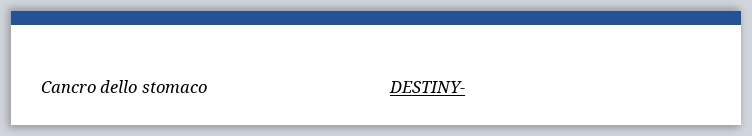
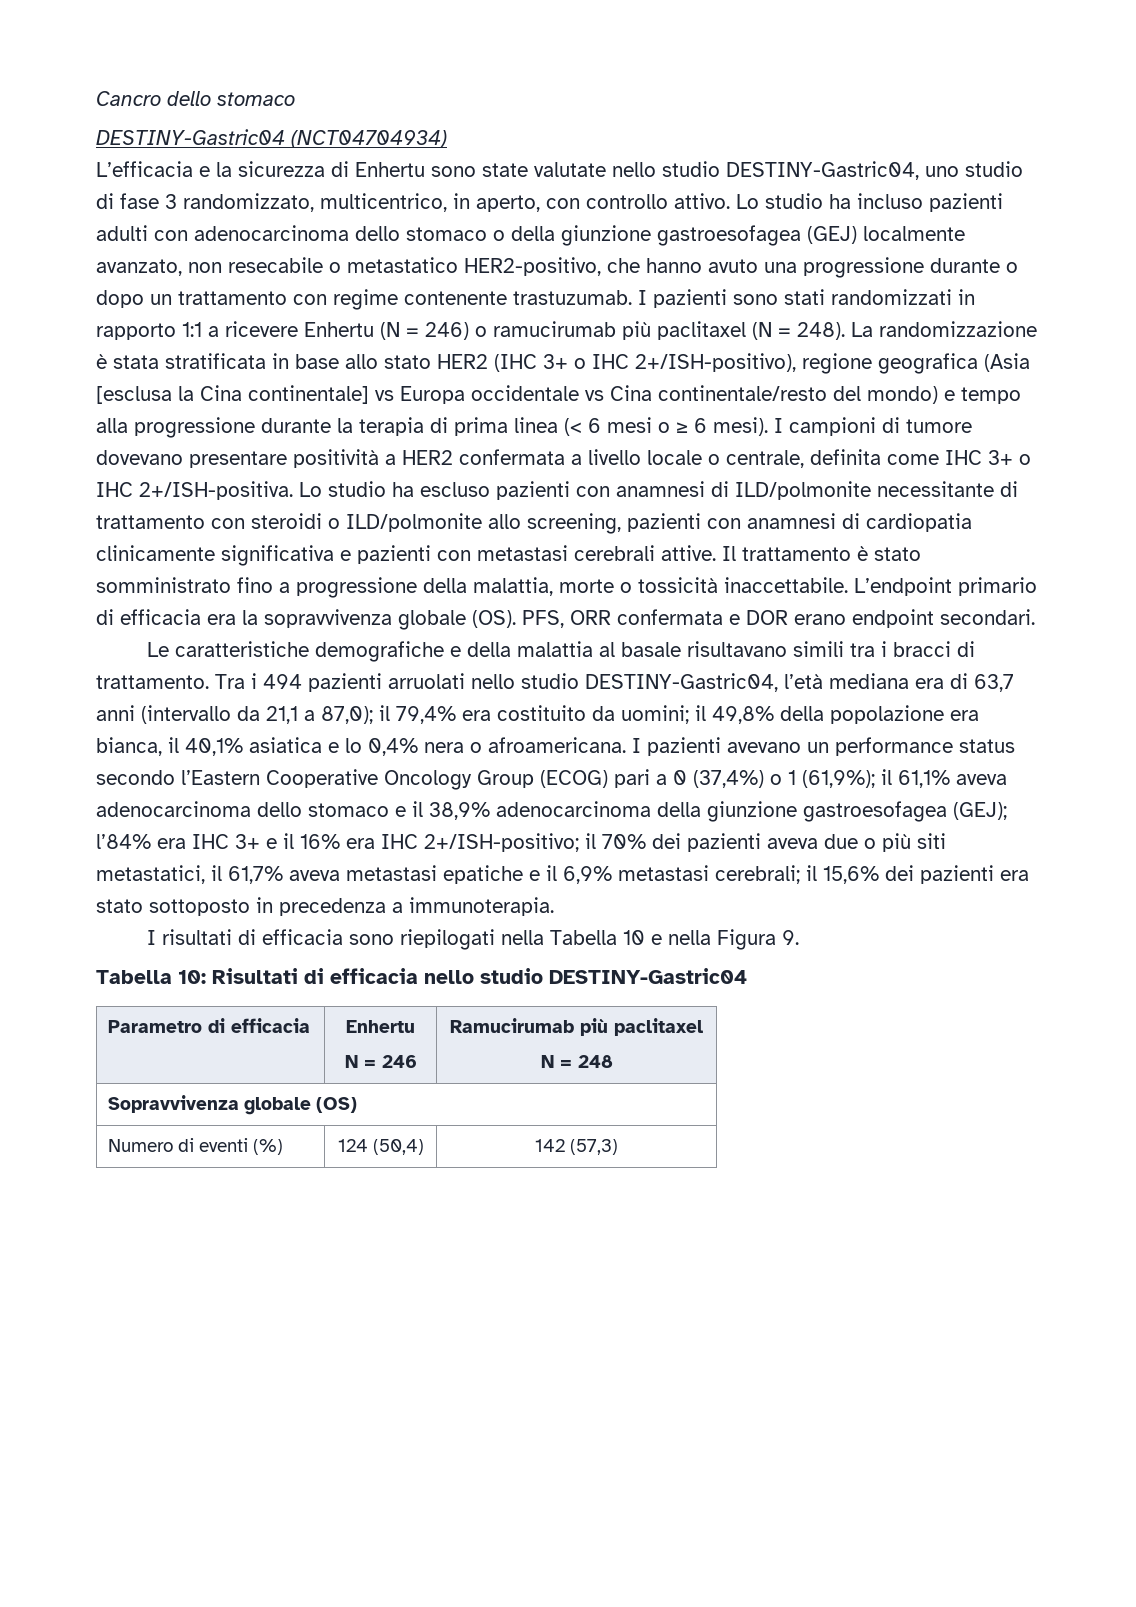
- DESTINY-
+ DESTINY-Gastric04 (NCT04704934)
+ L’efficacia e la sicurezza di Enhertu sono state valutate nello studio DESTINY-Gastric04, uno studio di fase 3 randomizzato, multicentrico, in aperto, con controllo attivo. Lo studio ha incluso pazienti adulti con adenocarcinoma dello stomaco o della giunzione gastroesofagea (GEJ) localmente avanzato, non resecabile o metastatico HER2-positivo, che hanno avuto una progressione durante o dopo un trattamento con regime contenente trastuzumab. I pazienti sono stati randomizzati in rapporto 1:1 a ricevere Enhertu (N = 246) o ramucirumab più paclitaxel (N = 248). La randomizzazione è stata stratificata in base allo stato HER2 (IHC 3+ o IHC 2+/ISH-positivo), regione geografica (Asia [esclusa la Cina continentale] vs Europa occidentale vs Cina continentale/resto del mondo) e tempo alla progressione durante la terapia di prima linea (< 6 mesi o ≥ 6 mesi). I campioni di tumore dovevano presentare positività a HER2 confermata a livello locale o centrale, definita come IHC 3+ o IHC 2+/ISH-positiva. Lo studio ha escluso pazienti con anamnesi di ILD/polmonite necessitante di trattamento con steroidi o ILD/polmonite allo screening, pazienti con anamnesi di cardiopatia clinicamente significativa e pazienti con metastasi cerebrali attive. Il trattamento è stato somministrato fino a progressione della malattia, morte o tossicità inaccettabile. L’endpoint primario di efficacia era la sopravvivenza globale (OS). PFS, ORR confermata e DOR erano endpoint secondari.
+ Le caratteristiche demografiche e della malattia al basale risultavano simili tra i bracci di trattamento. Tra i 494 pazienti arruolati nello studio DESTINY-Gastric04, l’età mediana era di 63,7 anni (intervallo da 21,1 a 87,0); il 79,4% era costituito da uomini; il 49,8% della popolazione era bianca, il 40,1% asiatica e lo 0,4% nera o afroamericana. I pazienti avevano un performance status secondo l’Eastern Cooperative Oncology Group (ECOG) pari a 0 (37,4%) o 1 (61,9%); il 61,1% aveva adenocarcinoma dello stomaco e il 38,9% adenocarcinoma della giunzione gastroesofagea (GEJ); l’84% era IHC 3+ e il 16% era IHC 2+/ISH-positivo; il 70% dei pazienti aveva due o più siti metastatici, il 61,7% aveva metastasi epatiche e il 6,9% metastasi cerebrali; il 15,6% dei pazienti era stato sottoposto in precedenza a immunoterapia.
+ I risultati di efficacia sono riepilogati nella Tabella 10 e nella Figura 9.
+ Tabella 10: Risultati di efficacia nello studio DESTINY-Gastric04
+ Parametro di efficacia | Enhertu
+ N = 246 | Ramucirumab più paclitaxel
+ N = 248
+ Sopravvivenza globale (OS)
+ Numero di eventi (%) | 124 (50,4) | 142 (57,3)

